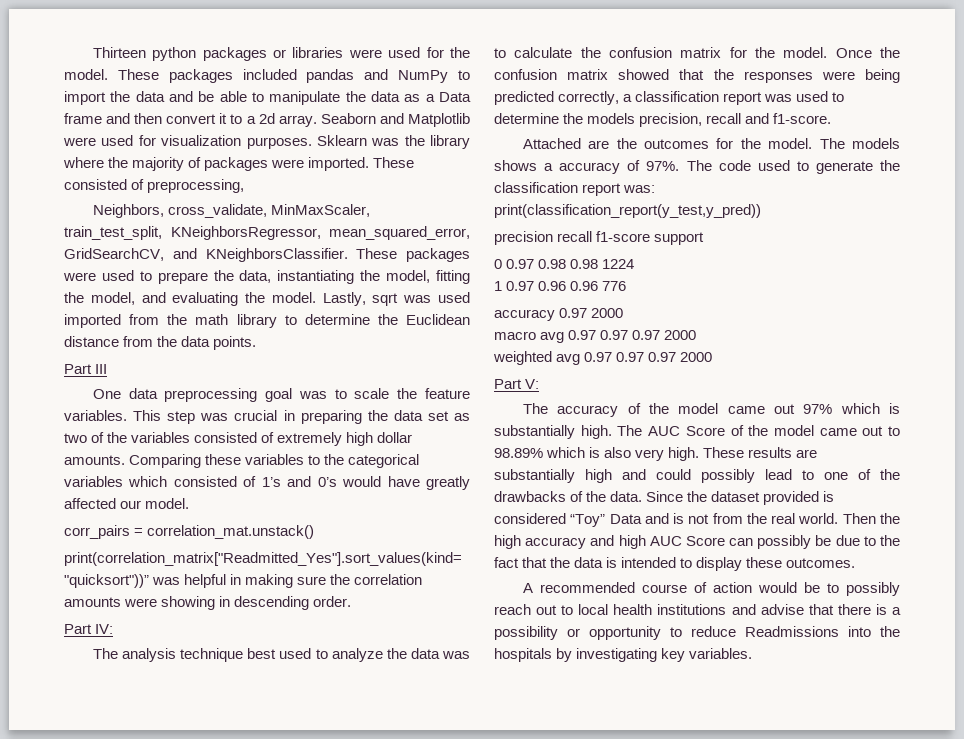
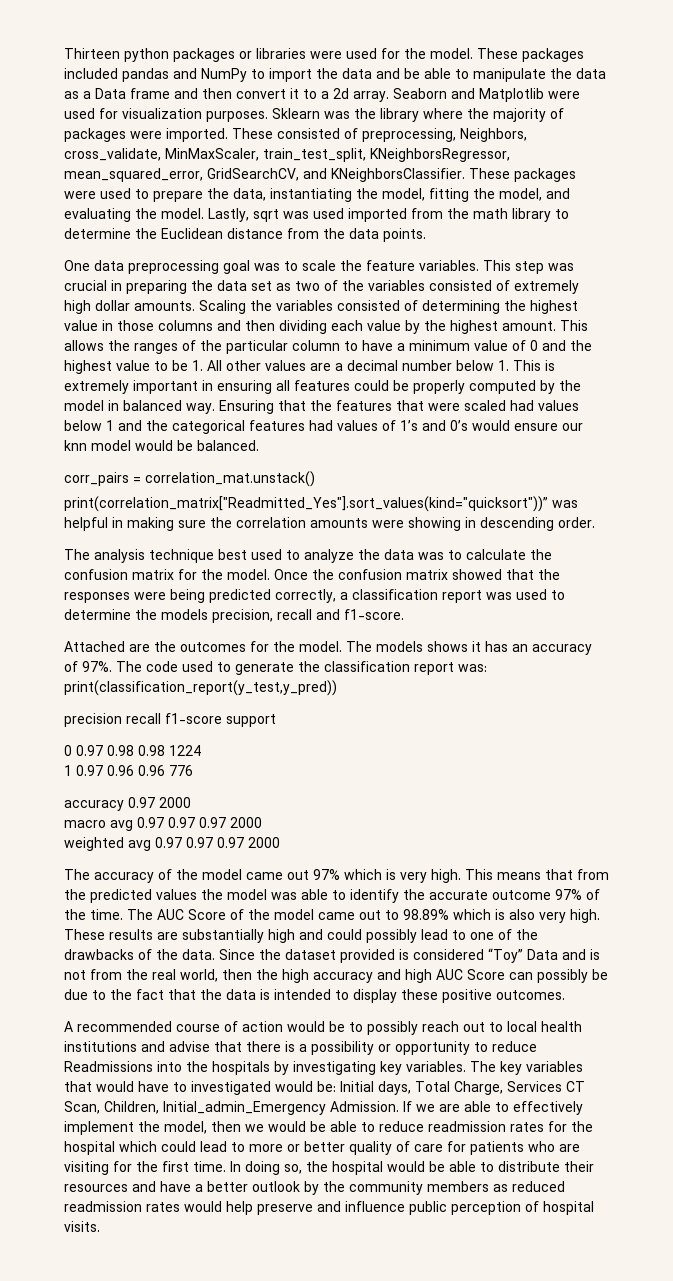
- These consisted of preprocessing,
- Neighbors, cross_validate, MinMaxScaler, train_test_split, KNeighborsRegressor, mean_squared_error, GridSearchCV, and KNeighborsClassifier.
+ These consisted of preprocessing, Neighbors, cross_validate, MinMaxScaler, train_test_split, KNeighborsRegressor, mean_squared_error, GridSearchCV, and KNeighborsClassifier.
- Part III
- Comparing these variables to the categorical variables which consisted of 1’s and 0’s would have greatly affected our model.
+ Scaling the variables consisted of determining the highest value in those columns and then dividing each value by the highest amount. This allows the ranges of the particular column to have a minimum value of 0 and the highest value to be 1. All other values are a decimal number below 1. This is extremely important in ensuring all features could be properly computed by the model in balanced way. Ensuring that the features that were scaled had values below 1 and the categorical features had values of 1’s and 0’s would ensure our knn model would be balanced.
- Part IV:
- The models shows a accuracy of 97%.
+ The models shows it has an accuracy of 97%.
- Part V:
- The accuracy of the model came out 97% which is substantially high.
+ The accuracy of the model came out 97% which is very high. This means that from the predicted values the model was able to identify the accurate outcome 97% of the time.
- Since the dataset provided is considered “Toy” Data and is not from the real world. Then the high accuracy and high AUC Score can possibly be due to the fact that the data is intended to display these outcomes.
+ Since the dataset provided is considered “Toy” Data and is not from the real world, then the high accuracy and high AUC Score can possibly be due to the fact that the data is intended to display these positive outcomes.
+ The key variables that would have to investigated would be: Initial days, Total Charge, Services CT Scan, Children, Initial_admin_Emergency Admission. If we are able to effectively implement the model, then we would be able to reduce readmission rates for the hospital which could lead to more or better quality of care for patients who are visiting for the first time. In doing so, the hospital would be able to distribute their resources and have a better outlook by the community members as reduced readmission rates would help preserve and influence public perception of hospital visits.

